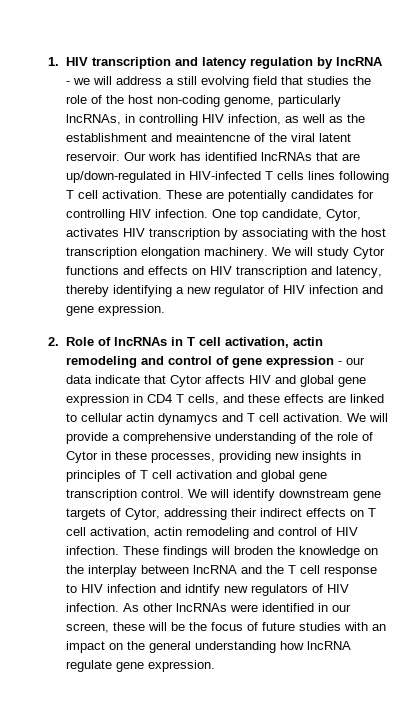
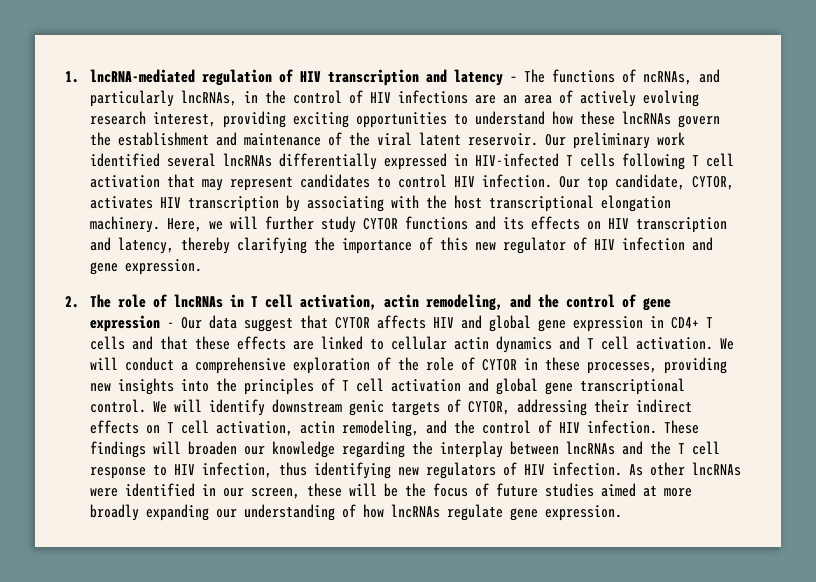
- 1. HIV transcription and latency regulation by lncRNA - we will address a still evolving field that studies the role of the host non-coding genome, particularly lncRNAs, in controlling HIV infection, as well as the establishment and meaintencne of the viral latent reservoir.
+ 1. lncRNA-mediated regulation of HIV transcription and latency – The functions of ncRNAs, and particularly lncRNAs, in the control of HIV infections are an area of actively evolving research interest, providing exciting opportunities to understand how these lncRNAs govern the establishment and maintenance of the viral latent reservoir.
- Our work has identified lncRNAs that are up/down-regulated in HIV-infected T cells lines following T cell activation. These are potentially candidates for controlling HIV infection. One top candidate, Cytor, activates HIV transcription by associating with the host transcription elongation machinery.
+ Our preliminary work identified several lncRNAs differentially expressed in HIV-infected T cells following T cell activation that may represent candidates to control HIV infection. Our top candidate, CYTOR, activates HIV transcription by associating with the host transcriptional elongation machinery.
- We will study Cytor functions and effects on HIV transcription and latency, thereby identifying a new regulator of HIV infection and gene expression.
+ Here, we will further study CYTOR functions and its effects on HIV transcription and latency, thereby clarifying the importance of this new regulator of HIV infection and gene expression.
- 2. Role of lncRNAs in T cell activation, actin remodeling and control of gene expression - our data indicate that Cytor affects HIV and global gene expression in CD4 T cells, and these effects are linked to cellular actin dynamycs and T cell activation.
+ 2. The role of lncRNAs in T cell activation, actin remodeling, and the control of gene expression - Our data suggest that CYTOR affects HIV and global gene expression in CD4+ T cells and that these effects are linked to cellular actin dynamics and T cell activation.
- We will provide a comprehensive understanding of the role of Cytor in these processes, providing new insights in principles of T cell activation and global gene transcription control.
+ We will conduct a comprehensive exploration of the role of CYTOR in these processes, providing new insights into the principles of T cell activation and global gene transcriptional control.
- We will identify downstream gene targets of Cytor, addressing their indirect effects on T cell activation, actin remodeling and control of HIV infection.
+ We will identify downstream genic targets of CYTOR, addressing their indirect effects on T cell activation, actin remodeling, and the control of HIV infection.
- These findings will broden the knowledge on the interplay between lncRNA and the T cell response to HIV infection and idntify new regulators of HIV infection.
+ These findings will broaden our knowledge regarding the interplay between lncRNAs and the T cell response to HIV infection, thus identifying new regulators of HIV infection.
- As other lncRNAs were identified in our screen, these will be the focus of future studies with an impact on the general understanding how lncRNA regulate gene expression.
+ As other lncRNAs were identified in our screen, these will be the focus of future studies aimed at more broadly expanding our understanding of how lncRNAs regulate gene expression.

